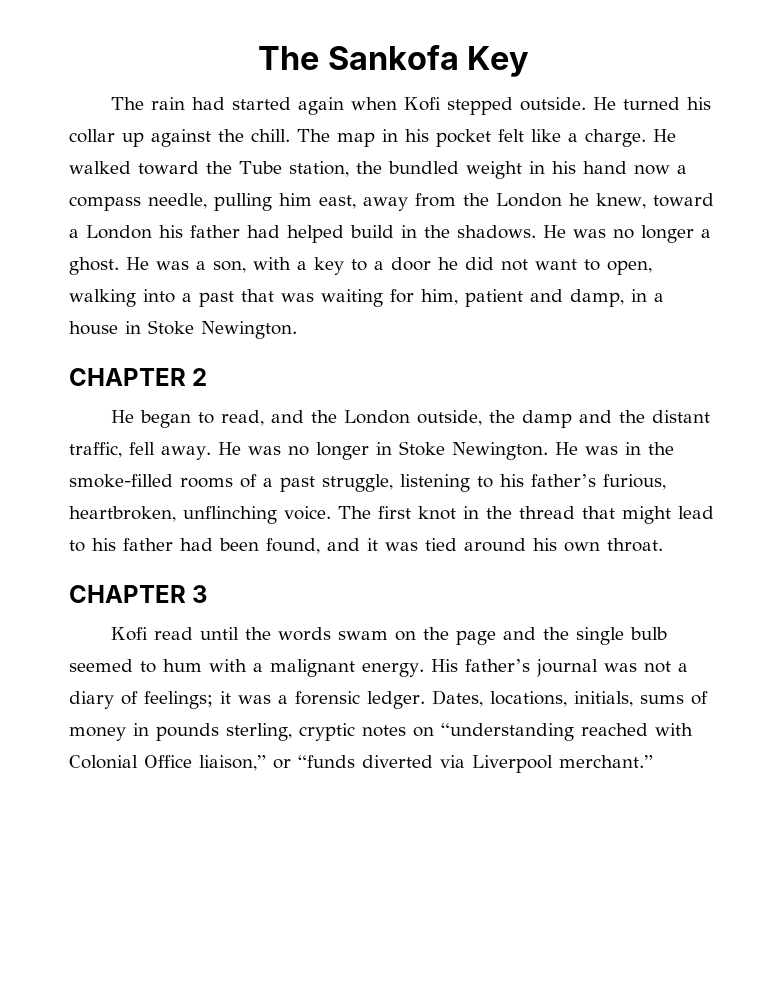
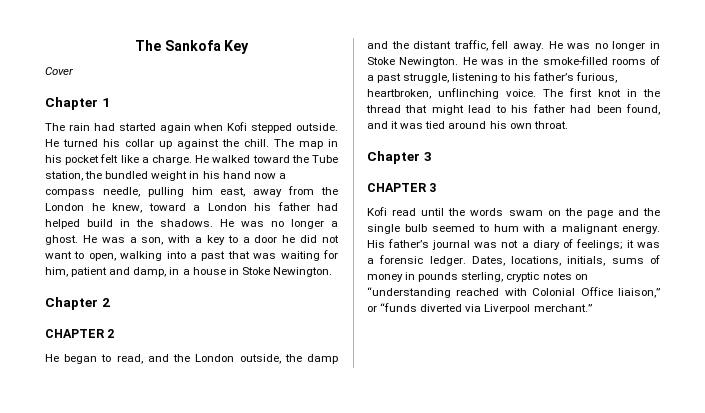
+ Cover
+ Chapter 1
+ Chapter 2
+ Chapter 3

